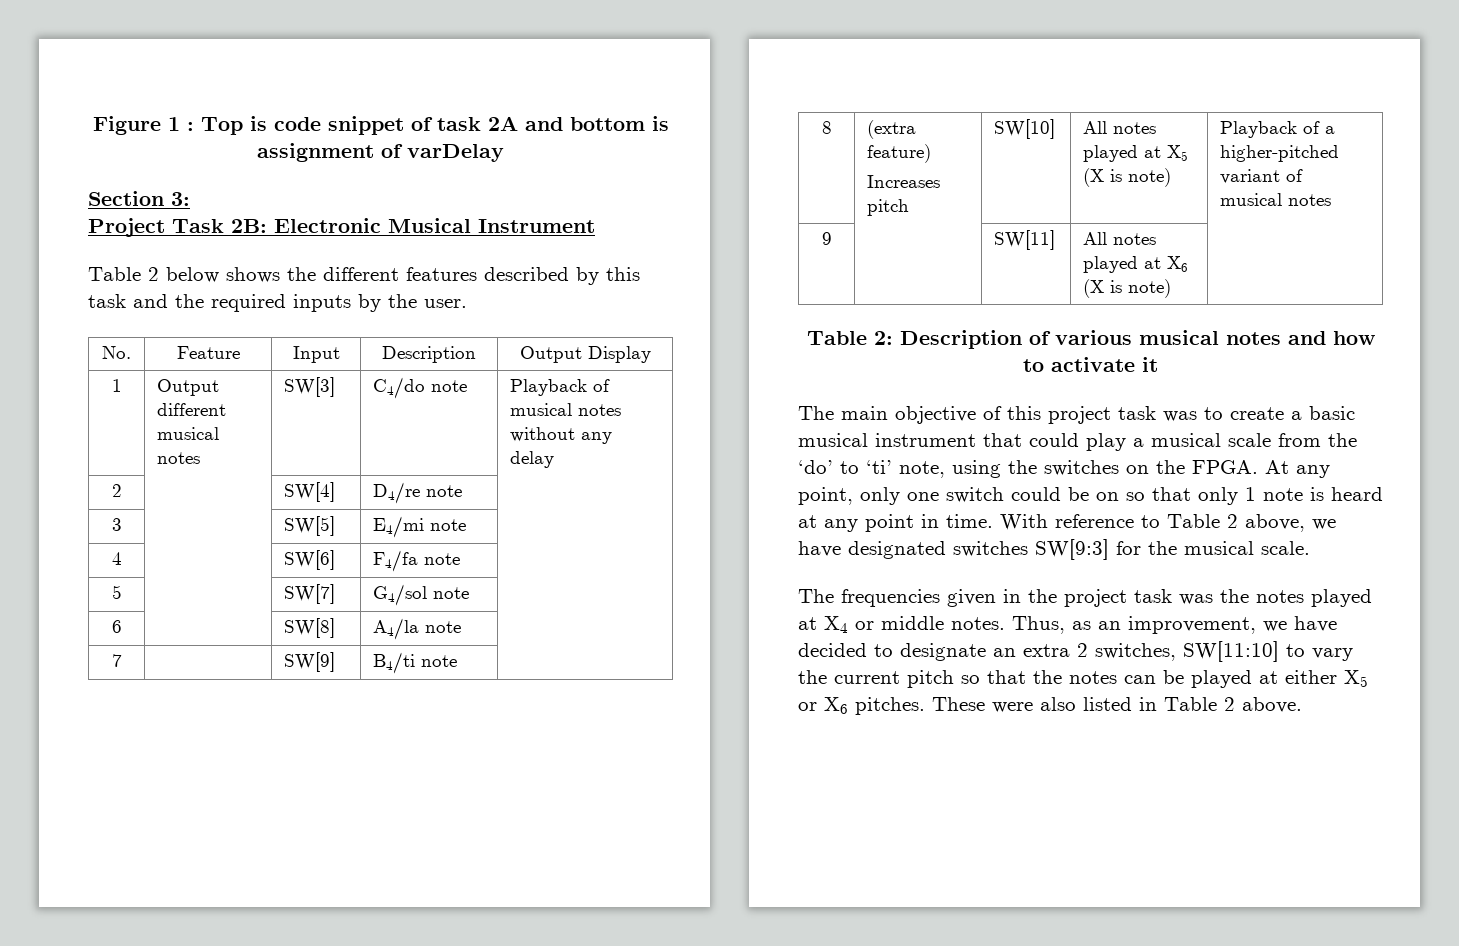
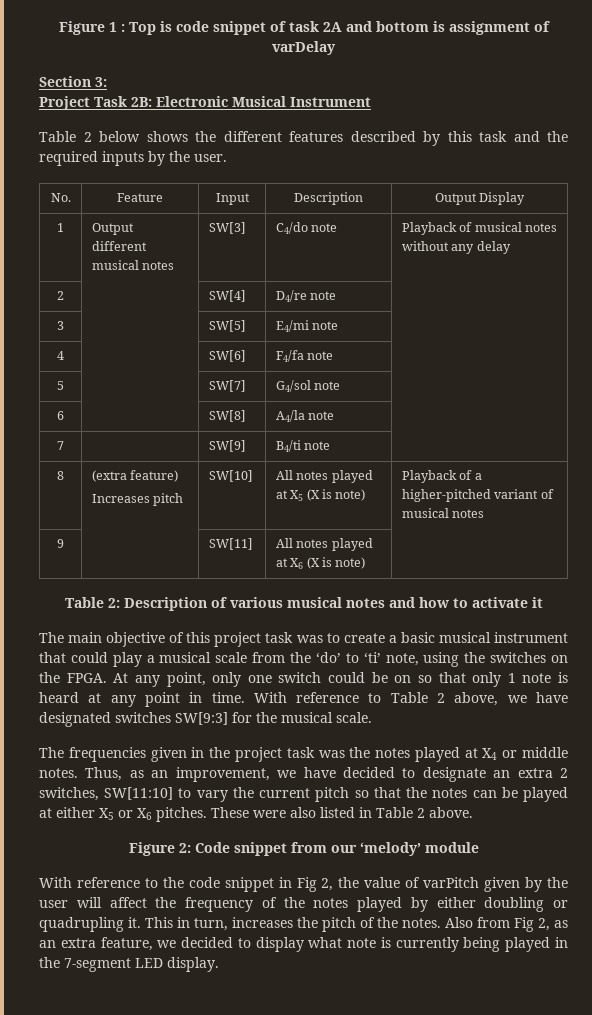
+ Figure 2: Code snippet from our ‘melody’ module
+ With reference to the code snippet in Fig 2, the value of varPitch given by the user will affect the frequency of the notes played by either doubling or quadrupling it. This in turn, increases the pitch of the notes. Also from Fig 2, as an extra feature, we decided to display what note is currently being played in the 7-segment LED display.

